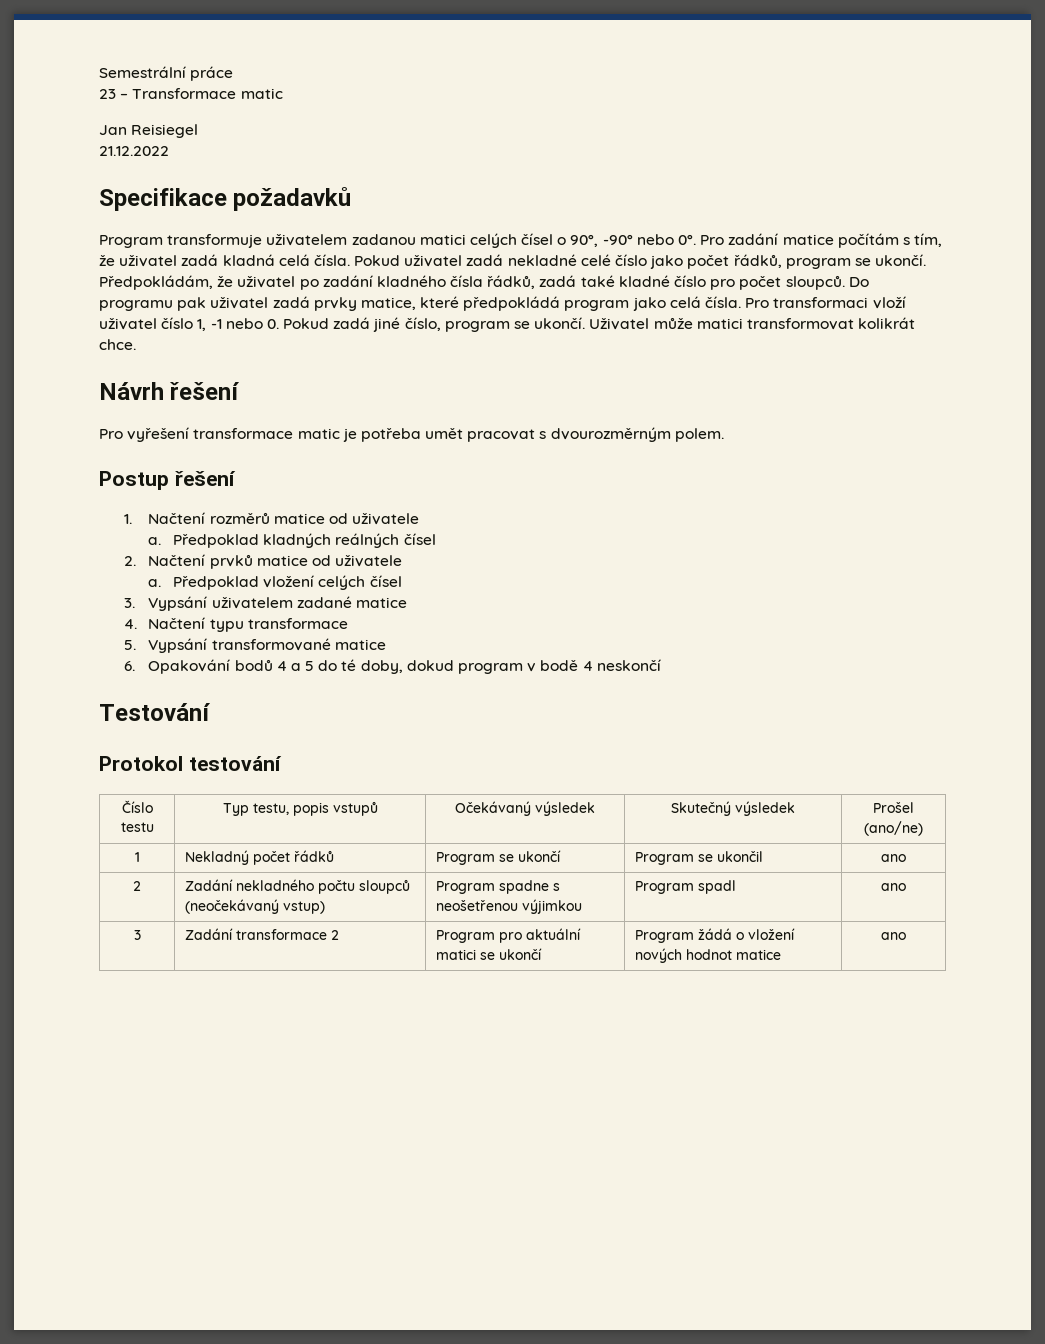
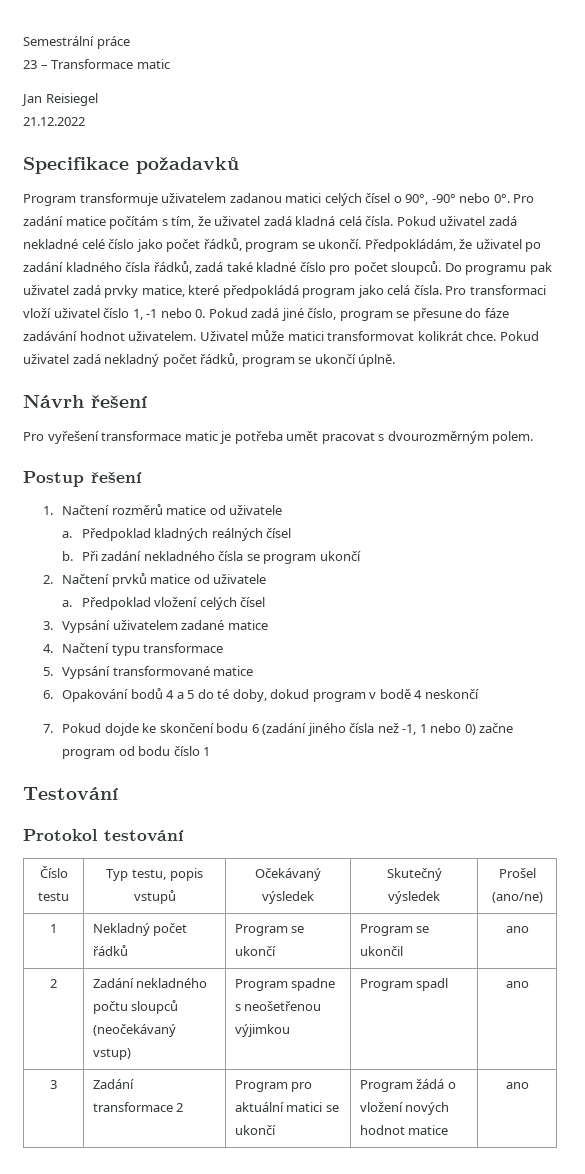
- Pro transformaci vloží uživatel číslo 1, -1 nebo 0. Pokud zadá jiné číslo, program se ukončí.
+ Pro transformaci vloží uživatel číslo 1, -1 nebo 0. Pokud zadá jiné číslo, program se přesune do fáze zadávání hodnot uživatelem.
+ Pokud uživatel zadá nekladný počet řádků, program se ukončí úplně.
+ b. Při zadání nekladného čísla se program ukončí
+ 7. Pokud dojde ke skončení bodu 6 (zadání jiného čísla než -1, 1 nebo 0) začne program od bodu číslo 1

